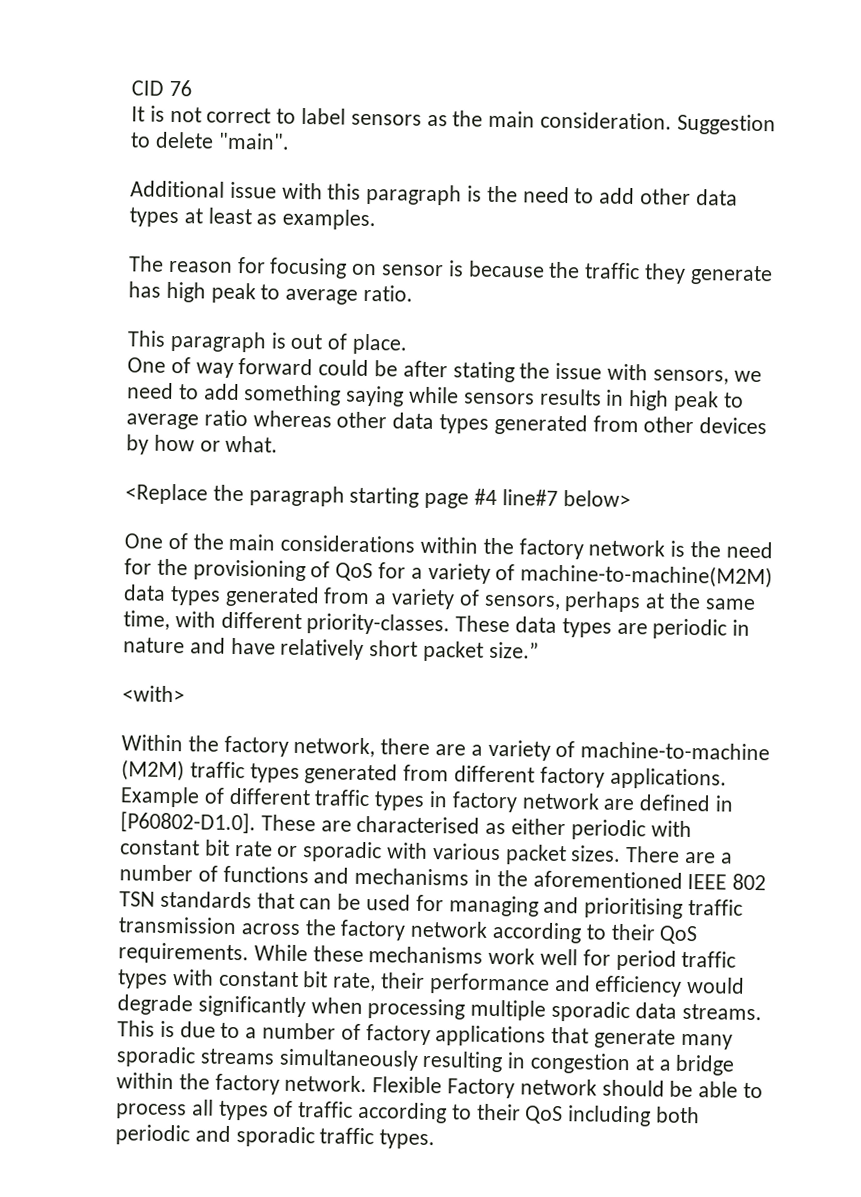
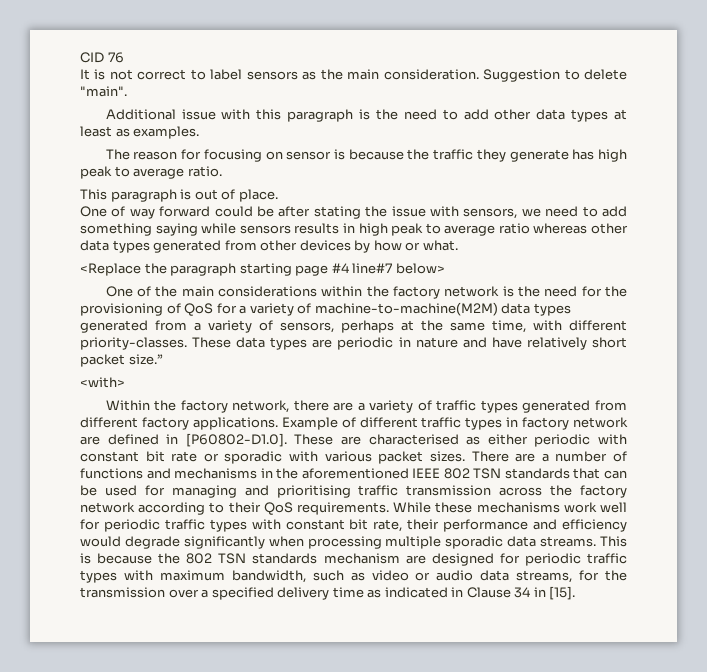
- Within the factory network, there are a variety of machine-to-machine (M2M) traffic types generated from different factory applications.
+ Within the factory network, there are a variety of traffic types generated from different factory applications.
- While these mechanisms work well for period traffic types with constant bit rate, their performance and efficiency would degrade significantly when processing multiple sporadic data streams.
+ While these mechanisms work well for periodic traffic types with constant bit rate, their performance and efficiency would degrade significantly when processing multiple sporadic data streams.
- This is due to a number of factory applications that generate many sporadic streams simultaneously resulting in congestion at a bridge within the factory network. Flexible Factory network should be able to process all types of traffic according to their QoS including both periodic and sporadic traffic types.
+ This is because the 802 TSN standards mechanism are designed for periodic traffic types with maximum bandwidth, such as video or audio data streams, for the transmission over a specified delivery time as indicated in Clause 34 in [15].

